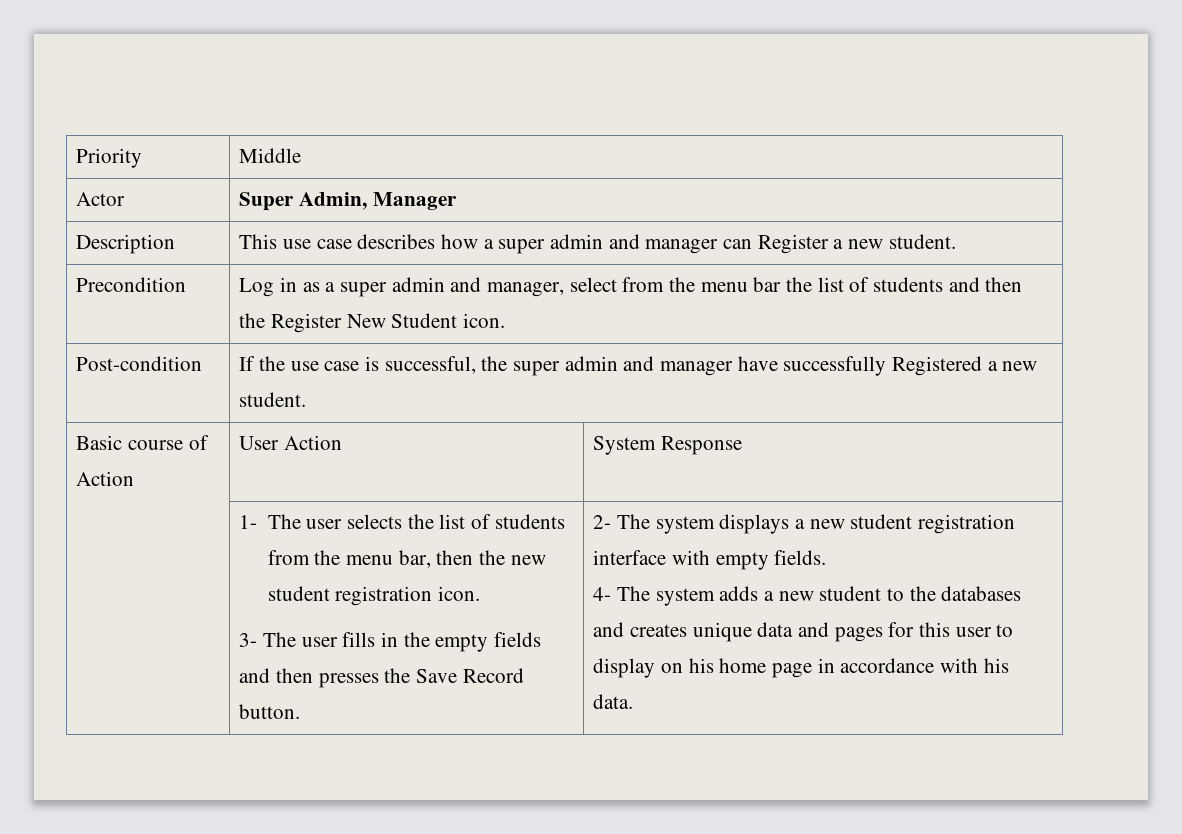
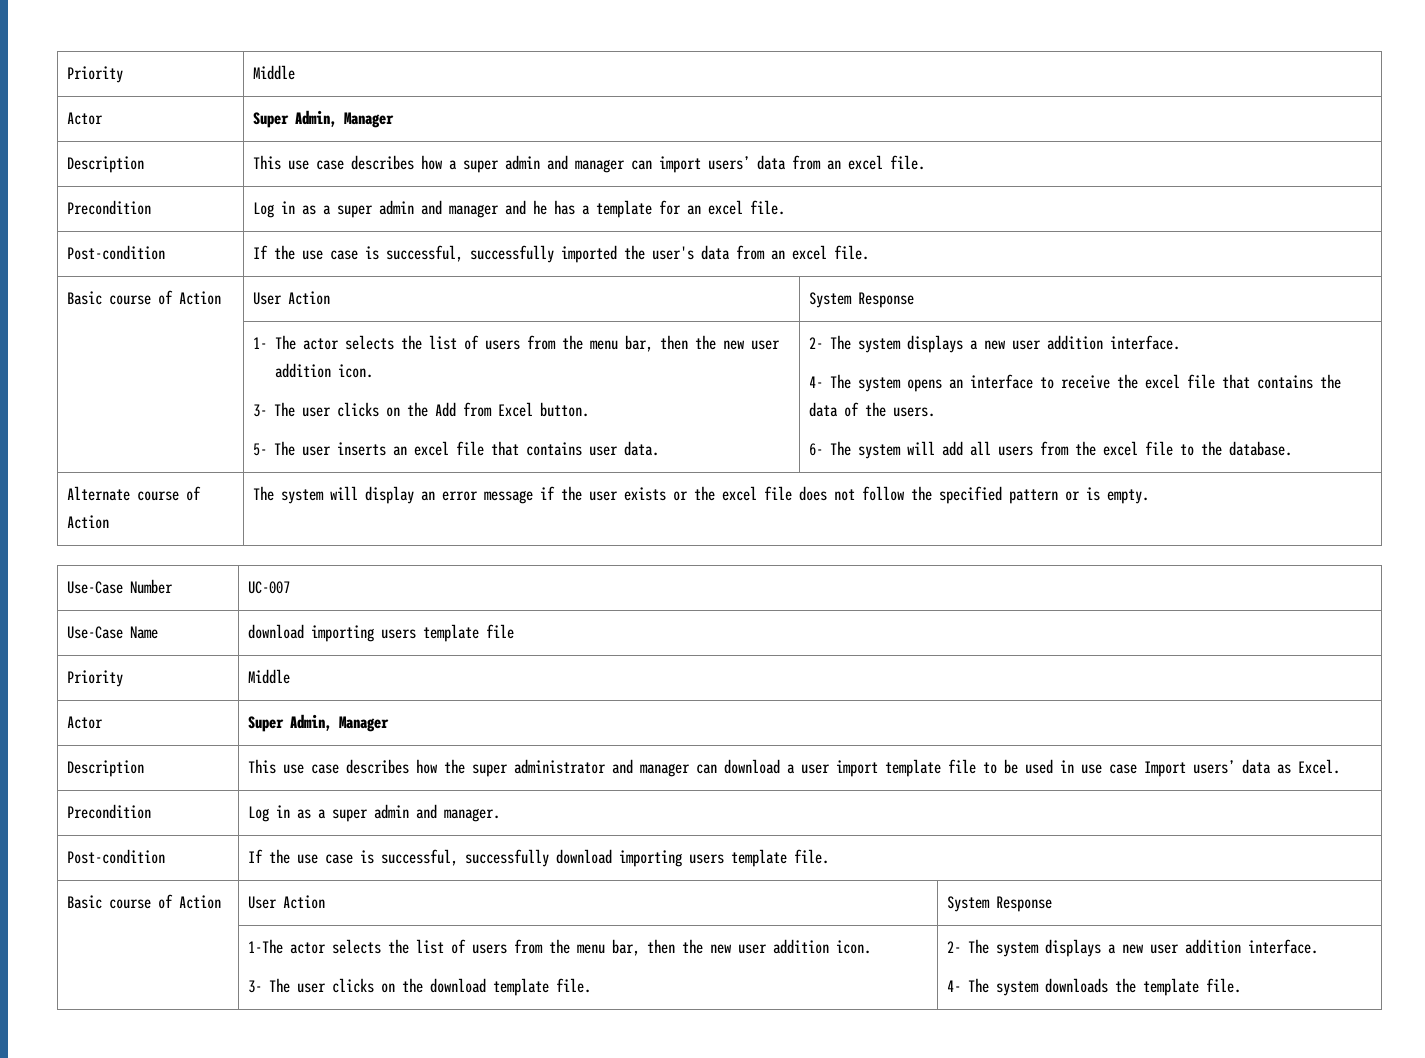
- Description | This use case describes how a super admin and manager can Register a new student.
- Precondition | Log in as a super admin and manager, select from the menu bar the list of students and then the Register New Student icon.
- Post-condition | If the use case is successful, the super admin and manager have successfully Registered a new student.
+ Description | This use case describes how a super admin and manager can import users’ data from an excel file.
+ Precondition | Log in as a super admin and manager and he has a template for an excel file.
+ Post-condition | If the use case is successful, successfully imported the user's data from an excel file.
- 1- The user selects the list of students from the menu bar, then the new student registration icon.
- 3- The user fills in the empty fields and then presses the Save Record button. | 2- The system displays a new student registration interface with empty fields.
- 4- The system adds a new student to the databases and creates unique data and pages for this user to display on his home page in accordance with his data.
+ 1- The actor selects the list of users from the menu bar, then the new user addition icon.
+ 3- The user clicks on the Add from Excel button.
+ 5- The user inserts an excel file that contains user data. | 2- The system displays a new user addition interface.
+ 4- The system opens an interface to receive the excel file that contains the data of the users.
+ 6- The system will add all users from the excel file to the database.
+ Alternate course of Action | The system will display an error message if the user exists or the excel file does not follow the specified pattern or is empty.
+ Use-Case Number | UC-007
+ Use-Case Name | download importing users template file
+ Priority | Middle
+ Actor | Super Admin, Manager
+ Description | This use case describes how the super administrator and manager can download a user import template file to be used in use case Import users’ data as Excel.
+ Precondition | Log in as a super admin and manager.
+ Post-condition | If the use case is successful, successfully download importing users template file.
+ Basic course of Action | User Action | System Response
+ | 1-The actor selects the list of users from the menu bar, then the new user addition icon.
+ 3- The user clicks on the download template file. | 2- The system displays a new user addition interface.
+ 4- The system downloads the template file.

